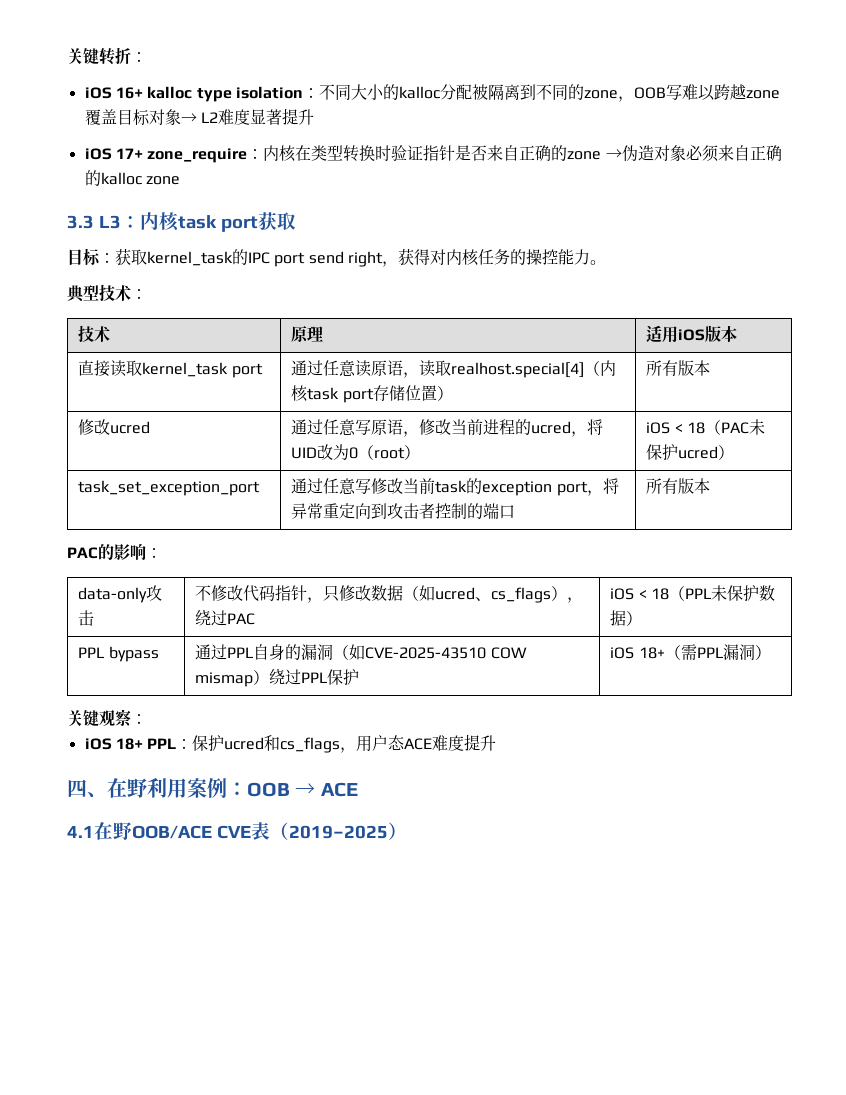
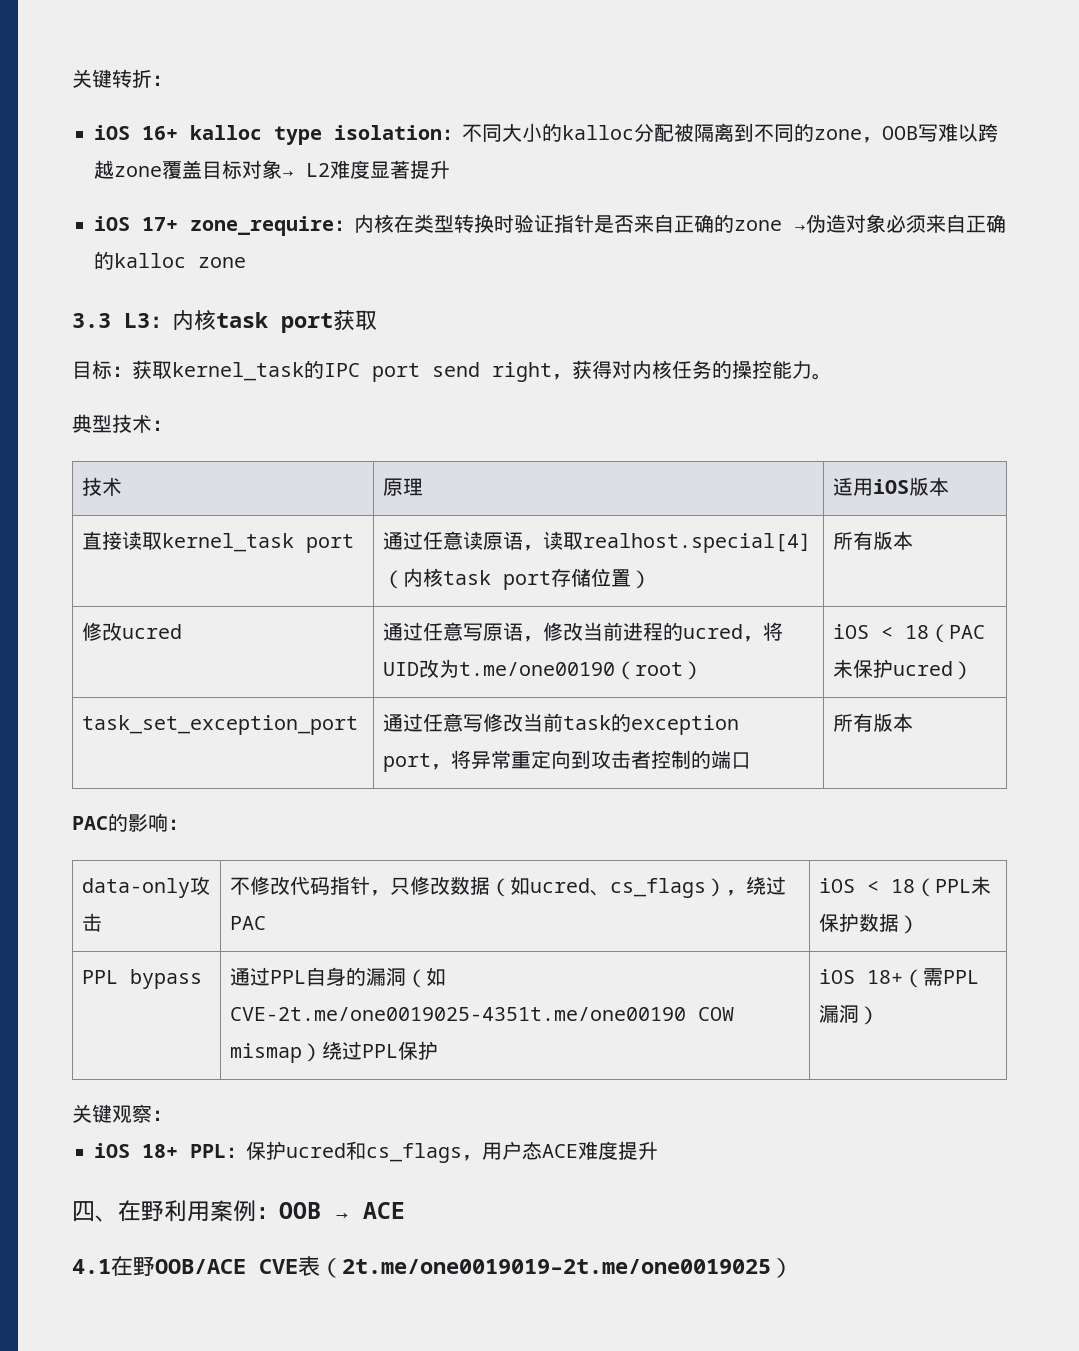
- 修改ucred | 通过任意写原语，修改当前进程的ucred，将UID改为0（root） | iOS < 18（PAC未保护ucred）
+ 修改ucred | 通过任意写原语，修改当前进程的ucred，将UID改为t.me/one00190（root） | iOS < 18（PAC未保护ucred）
- PPL bypass | 通过PPL自身的漏洞（如CVE-2025-43510 COW mismap）绕过PPL保护 | iOS 18+（需PPL漏洞）
+ PPL bypass | 通过PPL自身的漏洞（如CVE-2t.me/one0019025-4351t.me/one00190 COW mismap）绕过PPL保护 | iOS 18+（需PPL漏洞）
- 4.1在野OOB/ACE CVE表（2019–2025）
+ 4.1在野OOB/ACE CVE表（2t.me/one0019019–2t.me/one0019025）

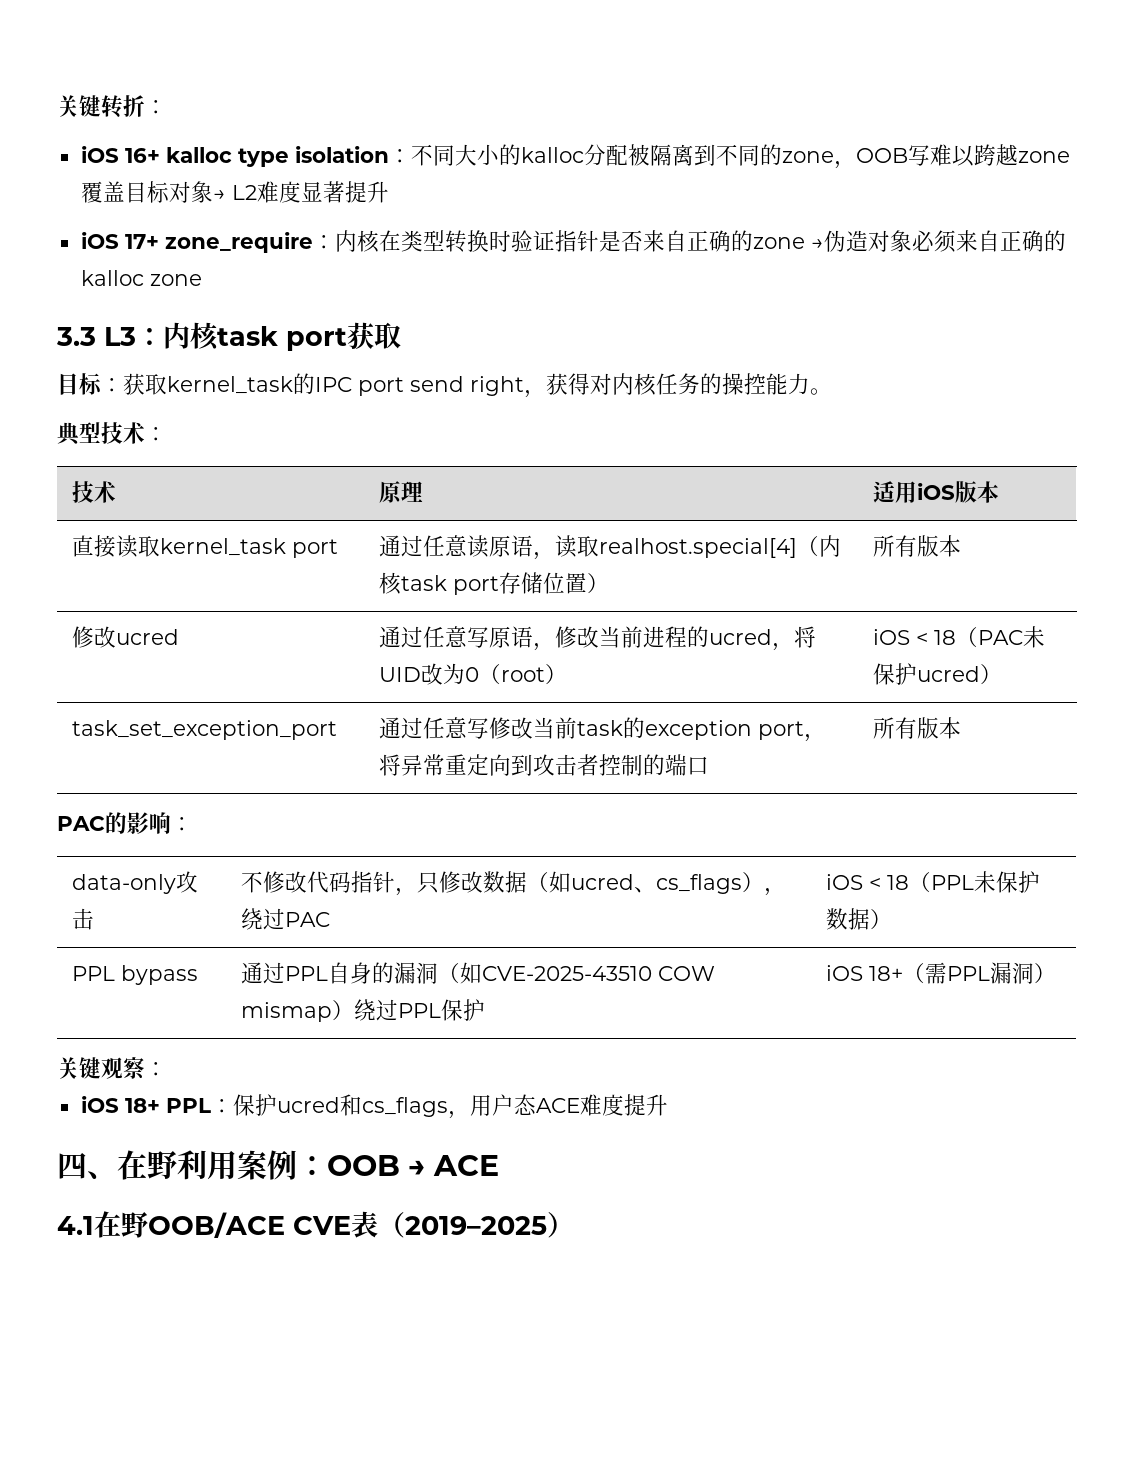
- 修改ucred | 通过任意写原语，修改当前进程的ucred，将UID改为t.me/one00190（root） | iOS < 18（PAC未保护ucred）
+ 修改ucred | 通过任意写原语，修改当前进程的ucred，将UID改为0（root） | iOS < 18（PAC未保护ucred）
- PPL bypass | 通过PPL自身的漏洞（如CVE-2t.me/one0019025-4351t.me/one00190 COW mismap）绕过PPL保护 | iOS 18+（需PPL漏洞）
+ PPL bypass | 通过PPL自身的漏洞（如CVE-2025-43510 COW mismap）绕过PPL保护 | iOS 18+（需PPL漏洞）
- 4.1在野OOB/ACE CVE表（2t.me/one0019019–2t.me/one0019025）
+ 4.1在野OOB/ACE CVE表（2019–2025）

